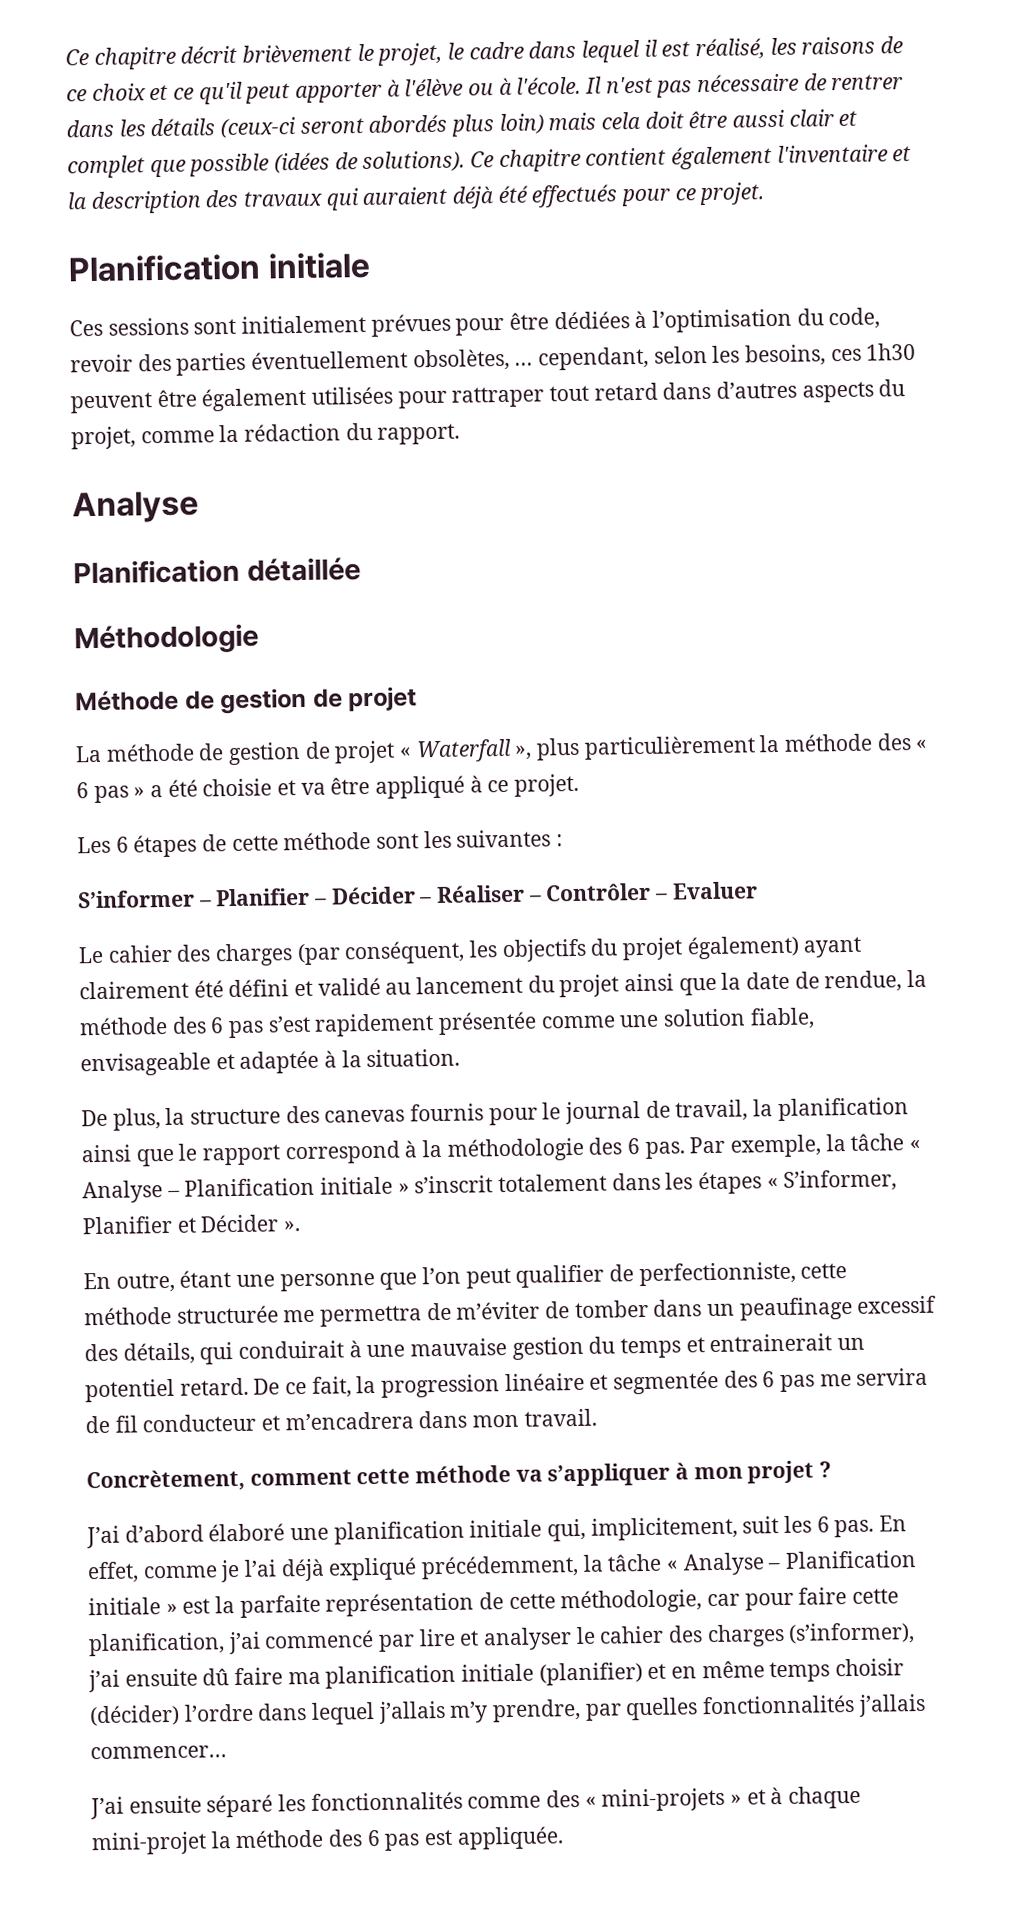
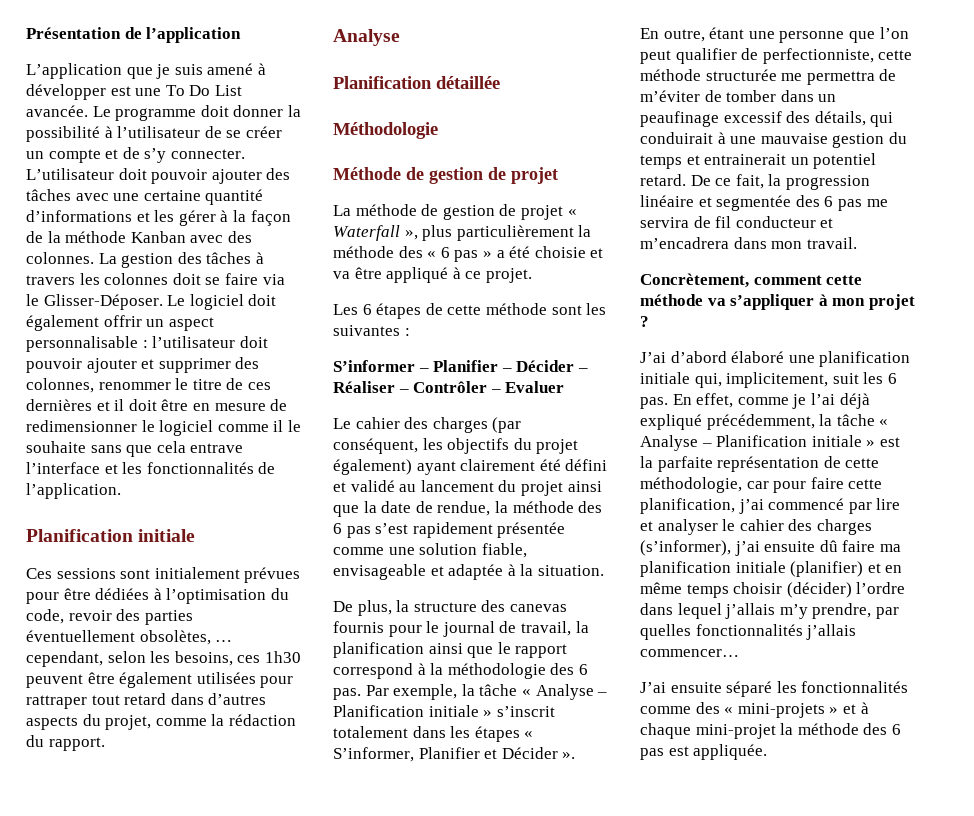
- Ce chapitre décrit brièvement le projet, le cadre dans lequel il est réalisé, les raisons de ce choix et ce qu'il peut apporter à l'élève ou à l'école. Il n'est pas nécessaire de rentrer dans les détails (ceux-ci seront abordés plus loin) mais cela doit être aussi clair et complet que possible (idées de solutions). Ce chapitre contient également l'inventaire et la description des travaux qui auraient déjà été effectués pour ce projet.
+ Présentation de l’application
+ L’application que je suis amené à développer est une To Do List avancée. Le programme doit donner la possibilité à l’utilisateur de se créer un compte et de s’y connecter. L’utilisateur doit pouvoir ajouter des tâches avec une certaine quantité d’informations et les gérer à la façon de la méthode Kanban avec des colonnes. La gestion des tâches à travers les colonnes doit se faire via le Glisser-Déposer. Le logiciel doit également offrir un aspect personnalisable : l’utilisateur doit pouvoir ajouter et supprimer des colonnes, renommer le titre de ces dernières et il doit être en mesure de redimensionner le logiciel comme il le souhaite sans que cela entrave l’interface et les fonctionnalités de l’application.

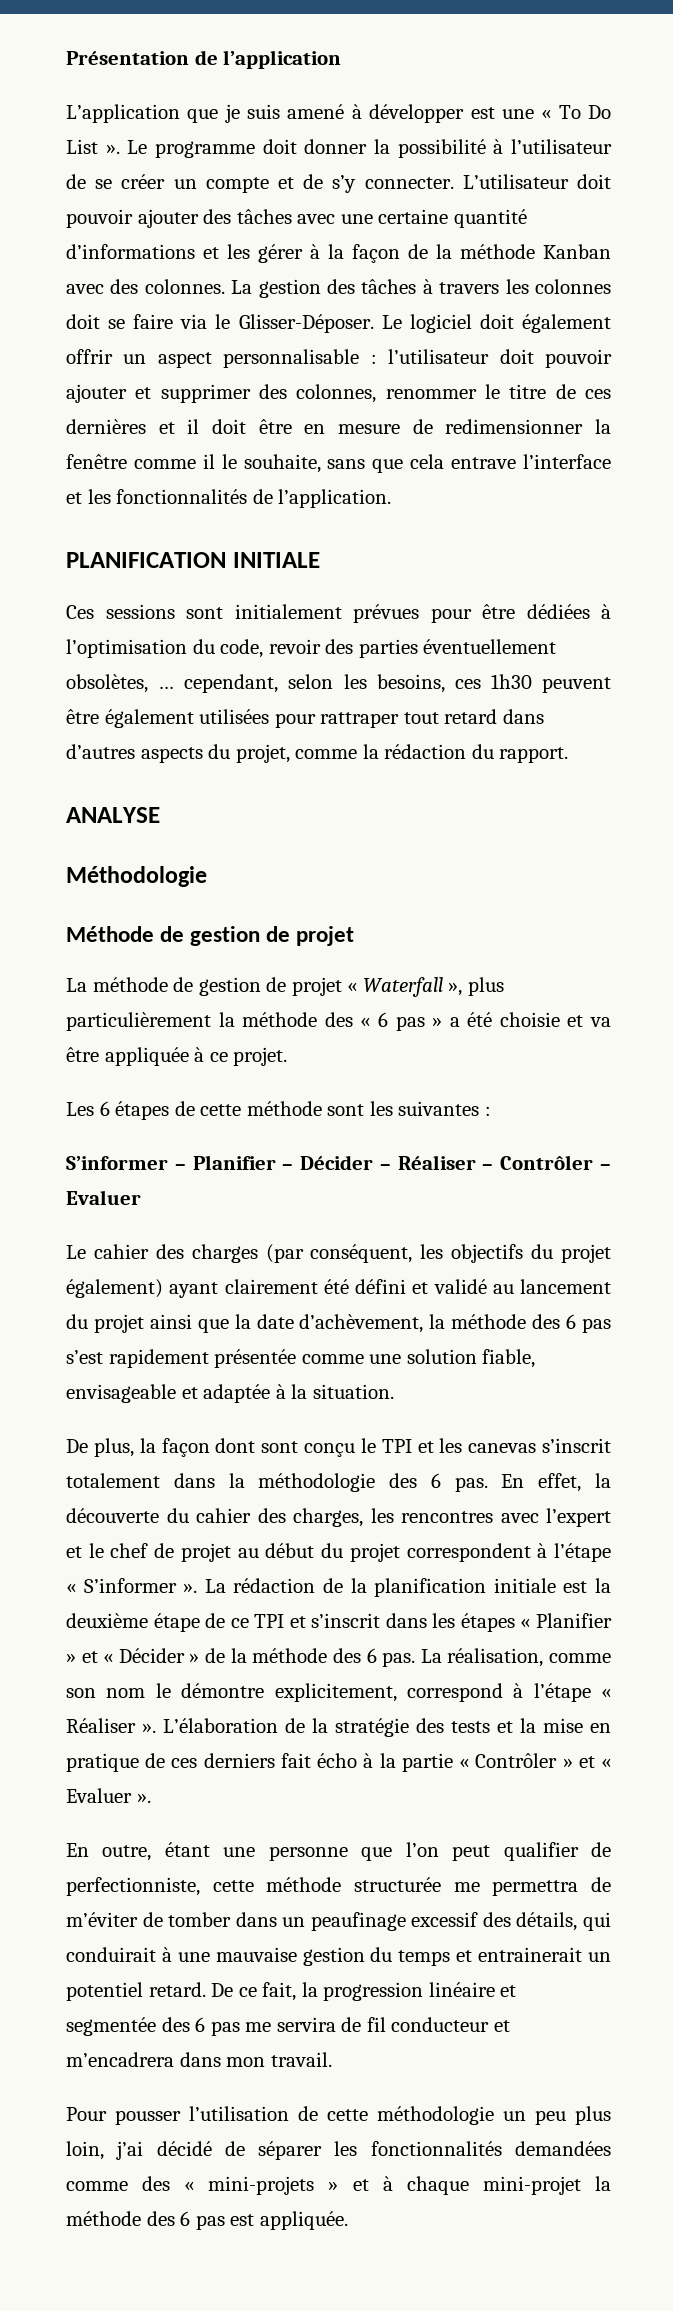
- L’application que je suis amené à développer est une To Do List avancée.
+ L’application que je suis amené à développer est une « To Do List ».
- Le logiciel doit également offrir un aspect personnalisable : l’utilisateur doit pouvoir ajouter et supprimer des colonnes, renommer le titre de ces dernières et il doit être en mesure de redimensionner le logiciel comme il le souhaite sans que cela entrave l’interface et les fonctionnalités de l’application.
- Planification initiale
+ Le logiciel doit également offrir un aspect personnalisable : l’utilisateur doit pouvoir ajouter et supprimer des colonnes, renommer le titre de ces dernières et il doit être en mesure de redimensionner la fenêtre comme il le souhaite, sans que cela entrave l’interface et les fonctionnalités de l’application.
+ PLANIFICATION INITIALE
  Ces sessions sont initialement prévues pour être dédiées à l’optimisation du code, revoir des parties éventuellement obsolètes, … cependant, selon les besoins, ces 1h30 peuvent être également utilisées pour rattraper tout retard dans d’autres aspects du projet, comme la rédaction du rapport.
- Analyse
- Planification détaillée
+ ANALYSE
- La méthode de gestion de projet « Waterfall », plus particulièrement la méthode des « 6 pas » a été choisie et va être appliqué à ce projet.
+ La méthode de gestion de projet « Waterfall », plus particulièrement la méthode des « 6 pas » a été choisie et va être appliquée à ce projet.
- Le cahier des charges (par conséquent, les objectifs du projet également) ayant clairement été défini et validé au lancement du projet ainsi que la date de rendue, la méthode des 6 pas s’est rapidement présentée comme une solution fiable, envisageable et adaptée à la situation.
+ Le cahier des charges (par conséquent, les objectifs du projet également) ayant clairement été défini et validé au lancement du projet ainsi que la date d’achèvement, la méthode des 6 pas s’est rapidement présentée comme une solution fiable, envisageable et adaptée à la situation.
- De plus, la structure des canevas fournis pour le journal de travail, la planification ainsi que le rapport correspond à la méthodologie des 6 pas.
+ De plus, la façon dont sont conçu le TPI et les canevas s’inscrit totalement dans la méthodologie des 6 pas.
- Par exemple, la tâche « Analyse – Planification initiale » s’inscrit totalement dans les étapes « S’informer, Planifier et Décider ».
+ En effet, la découverte du cahier des charges, les rencontres avec l’expert et le chef de projet au début du projet correspondent à l’étape « S’informer ». La rédaction de la planification initiale est la deuxième étape de ce TPI et s’inscrit dans les étapes « Planifier » et « Décider » de la méthode des 6 pas. La réalisation, comme son nom le démontre explicitement, correspond à l’étape « Réaliser ». L’élaboration de la stratégie des tests et la mise en pratique de ces derniers fait écho à la partie « Contrôler » et « Evaluer ».
- Concrètement, comment cette méthode va s’appliquer à mon projet ?
- J’ai d’abord élaboré une planification initiale qui, implicitement, suit les 6 pas. En effet, comme je l’ai déjà expliqué précédemment, la tâche « Analyse – Planification initiale » est la parfaite représentation de cette méthodologie, car pour faire cette planification, j’ai commencé par lire et analyser le cahier des charges (s’informer), j’ai ensuite dû faire ma planification initiale (planifier) et en même temps choisir (décider) l’ordre dans lequel j’allais m’y prendre, par quelles fonctionnalités j’allais commencer…
- J’ai ensuite séparé les fonctionnalités comme des « mini-projets » et à chaque mini-projet la méthode des 6 pas est appliquée.
+ Pour pousser l’utilisation de cette méthodologie un peu plus loin, j’ai décidé de séparer les fonctionnalités demandées comme des « mini-projets » et à chaque mini-projet la méthode des 6 pas est appliquée.

